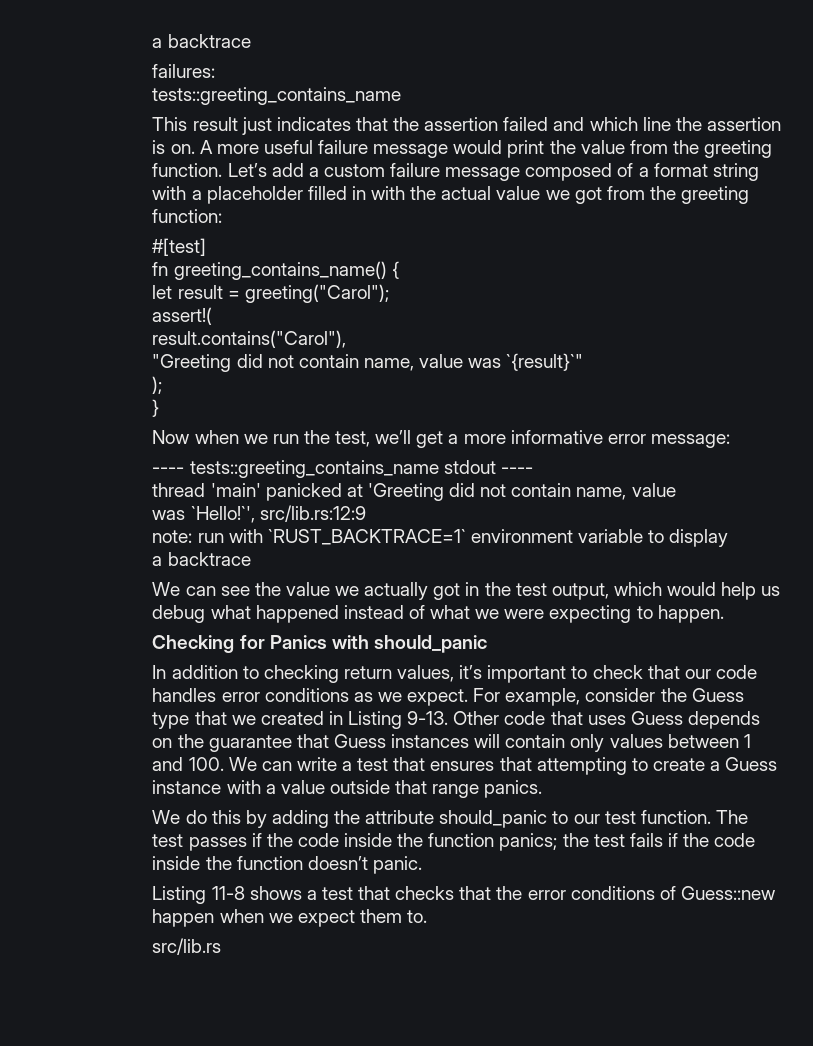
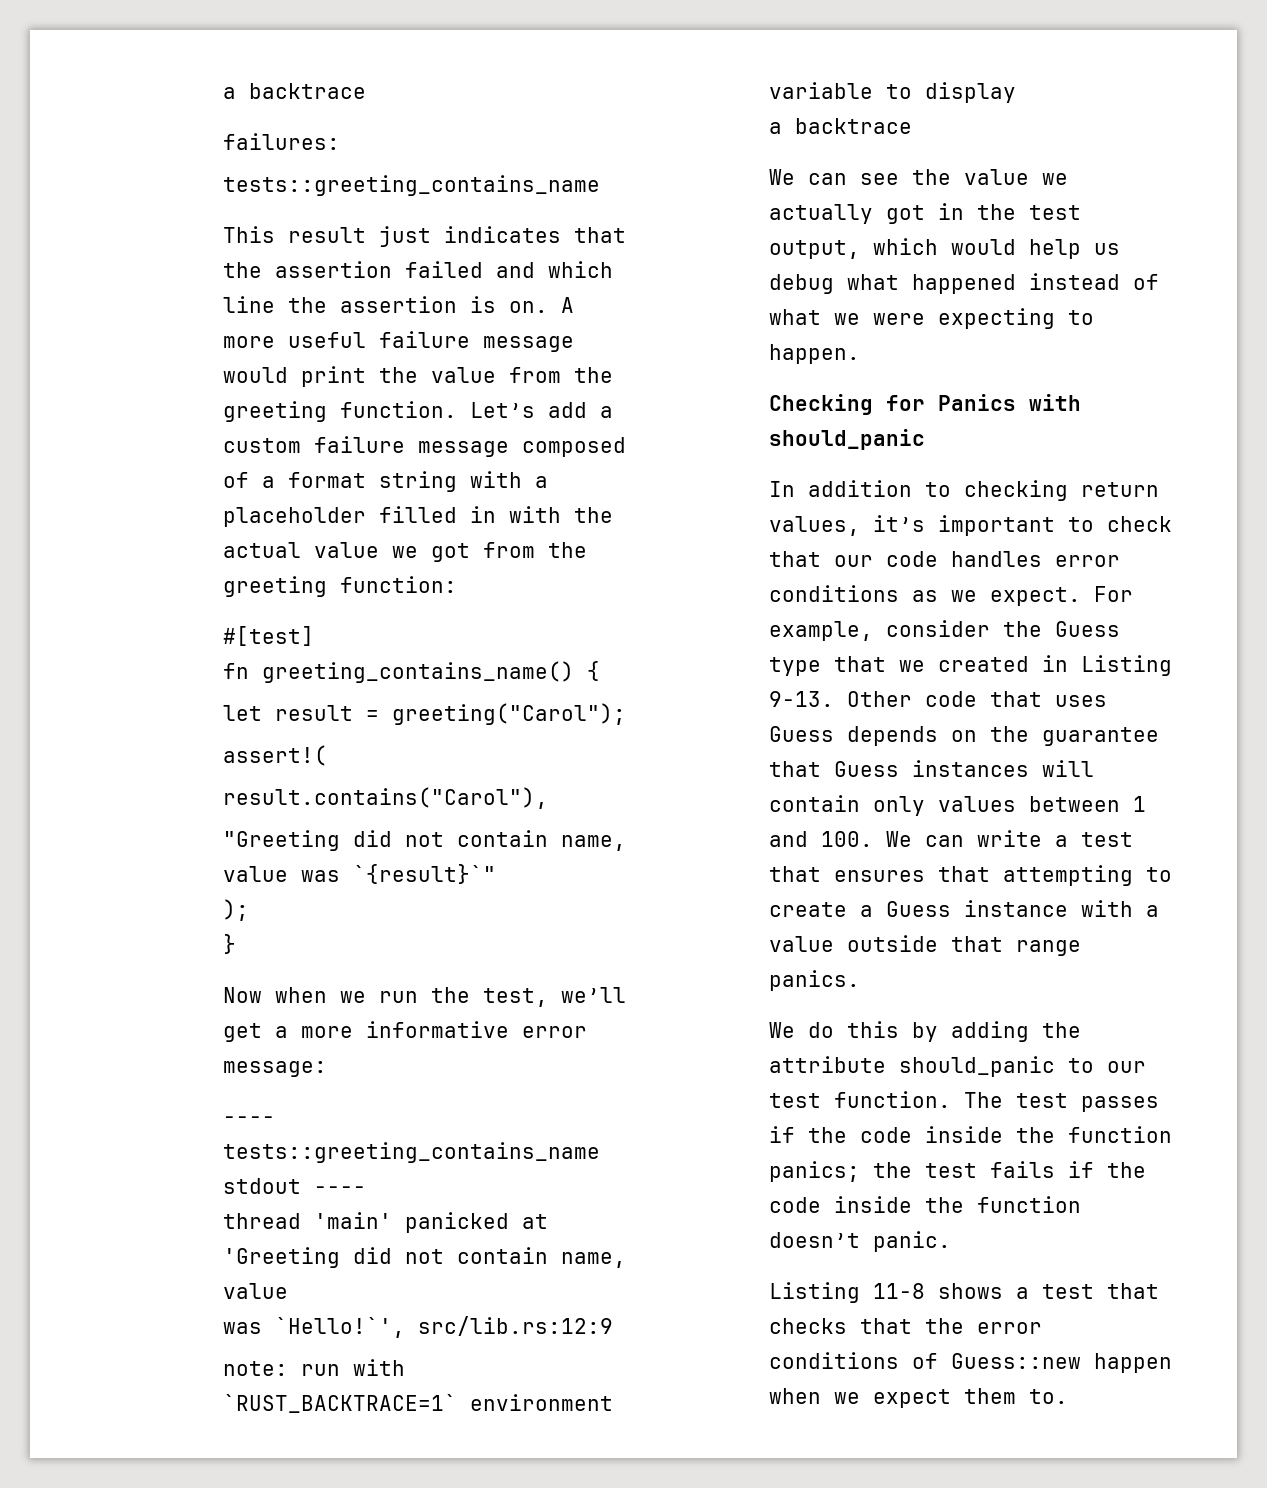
- src/lib.rs

